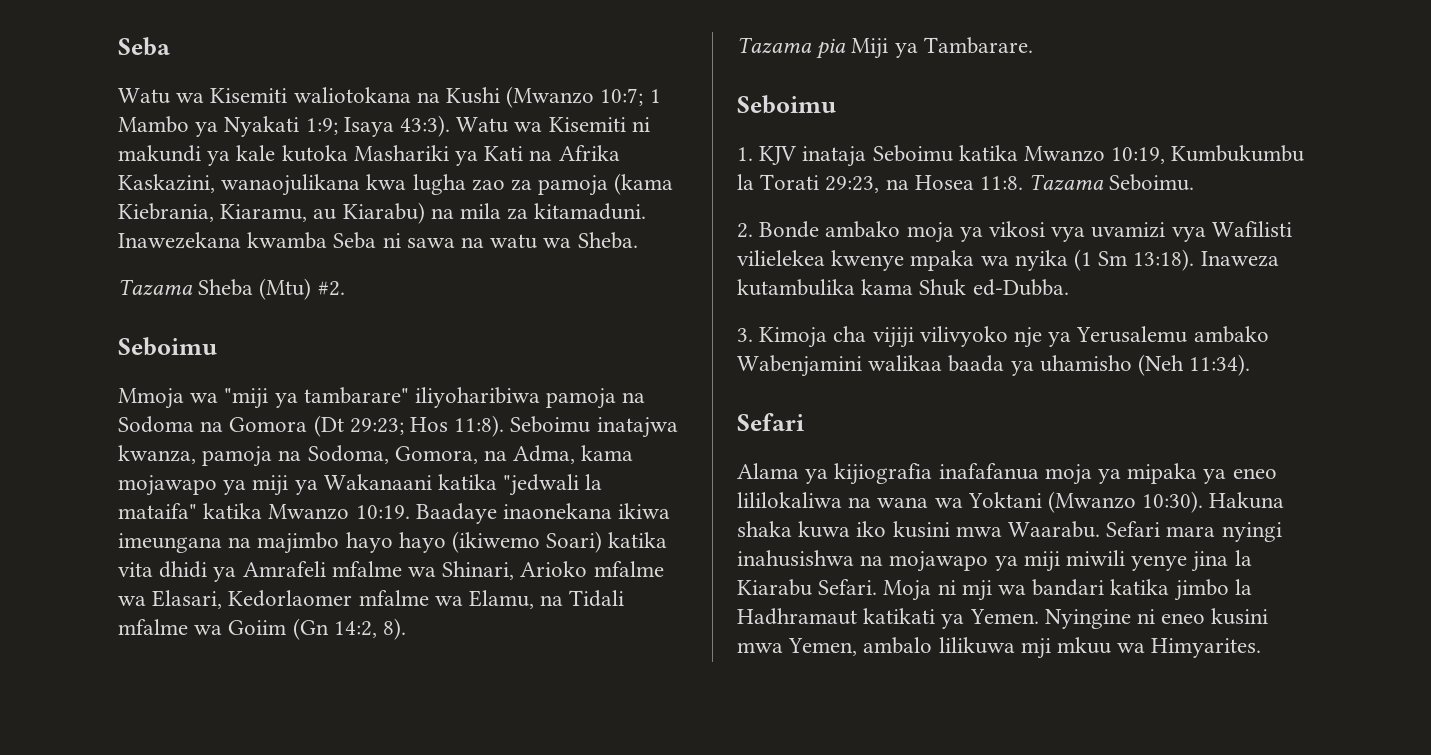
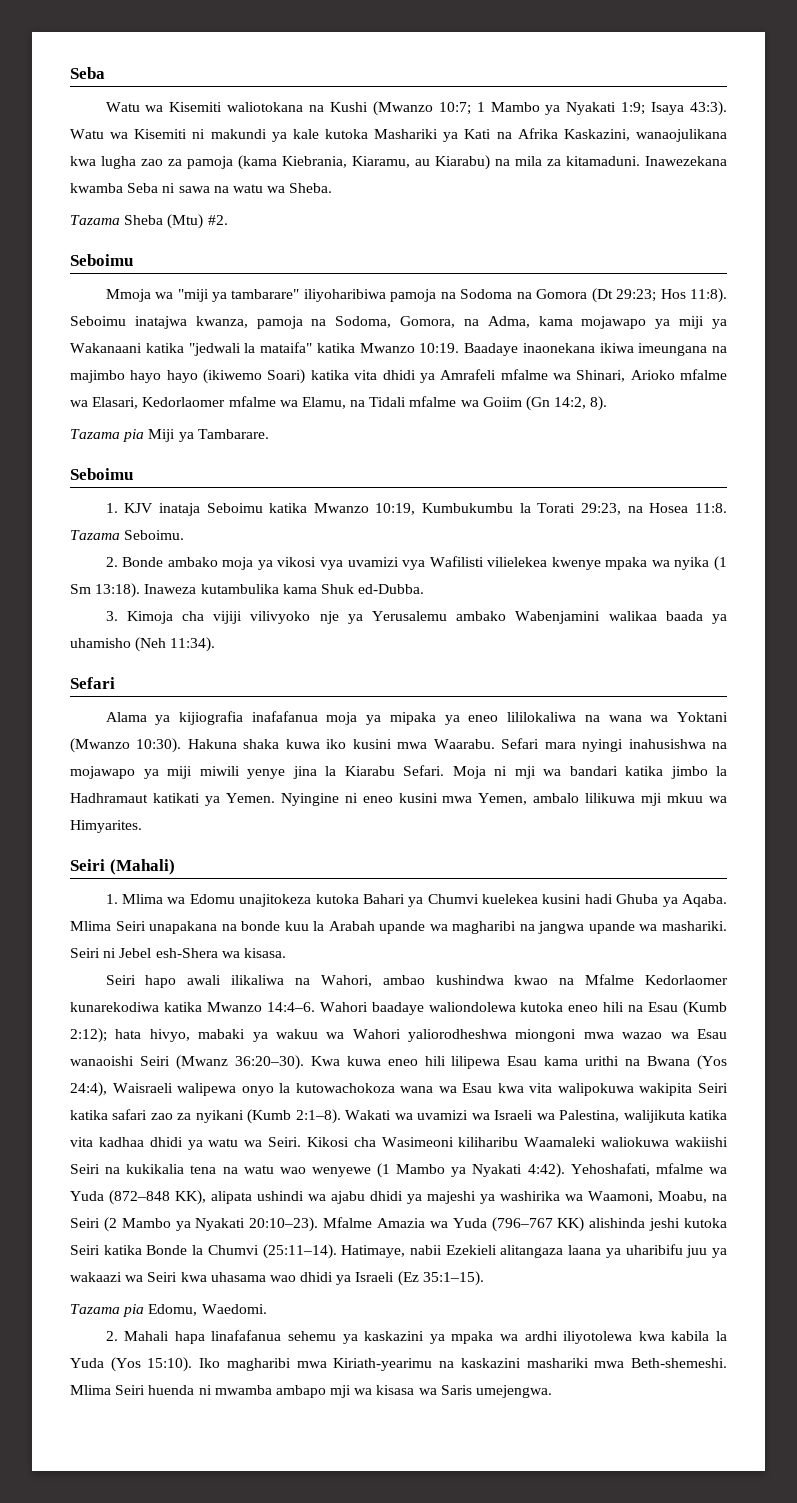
+ Seiri (Mahali)
+ 1. Mlima wa Edomu unajitokeza kutoka Bahari ya Chumvi kuelekea kusini hadi Ghuba ya Aqaba. Mlima Seiri unapakana na bonde kuu la Arabah upande wa magharibi na jangwa upande wa mashariki. Seiri ni Jebel esh-Shera wa kisasa.
+ Seiri hapo awali ilikaliwa na Wahori, ambao kushindwa kwao na Mfalme Kedorlaomer kunarekodiwa katika Mwanzo 14:4–6. Wahori baadaye waliondolewa kutoka eneo hili na Esau (Kumb 2:12); hata hivyo, mabaki ya wakuu wa Wahori yaliorodheshwa miongoni mwa wazao wa Esau wanaoishi Seiri (Mwanz 36:20–30). Kwa kuwa eneo hili lilipewa Esau kama urithi na Bwana (Yos 24:4), Waisraeli walipewa onyo la kutowachokoza wana wa Esau kwa vita walipokuwa wakipita Seiri katika safari zao za nyikani (Kumb 2:1–8). Wakati wa uvamizi wa Israeli wa Palestina, walijikuta katika vita kadhaa dhidi ya watu wa Seiri. Kikosi cha Wasimeoni kiliharibu Waamaleki waliokuwa wakiishi Seiri na kukikalia tena na watu wao wenyewe (1 Mambo ya Nyakati 4:42). Yehoshafati, mfalme wa Yuda (872–848 KK), alipata ushindi wa ajabu dhidi ya majeshi ya washirika wa Waamoni, Moabu, na Seiri (2 Mambo ya Nyakati 20:10–23). Mfalme Amazia wa Yuda (796–767 KK) alishinda jeshi kutoka Seiri katika Bonde la Chumvi (25:11–14). Hatimaye, nabii Ezekieli alitangaza laana ya uharibifu juu ya wakaazi wa Seiri kwa uhasama wao dhidi ya Israeli (Ez 35:1–15).
+ Tazama pia Edomu, Waedomi.
+ 2. Mahali hapa linafafanua sehemu ya kaskazini ya mpaka wa ardhi iliyotolewa kwa kabila la Yuda (Yos 15:10). Iko magharibi mwa Kiriath-yearimu na kaskazini mashariki mwa Beth-shemeshi. Mlima Seiri huenda ni mwamba ambapo mji wa kisasa wa Saris umejengwa.

